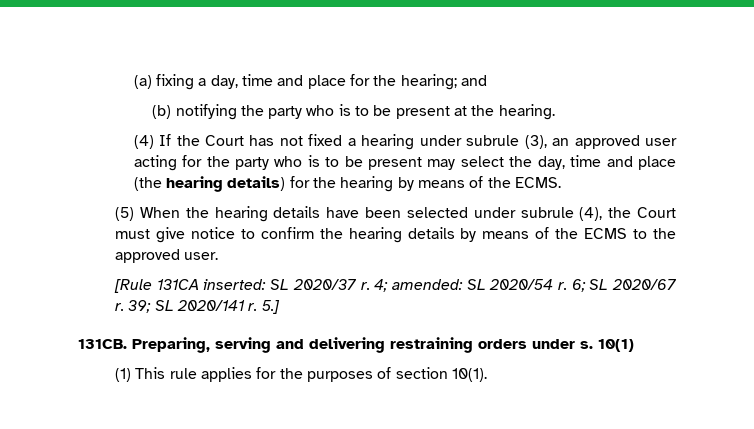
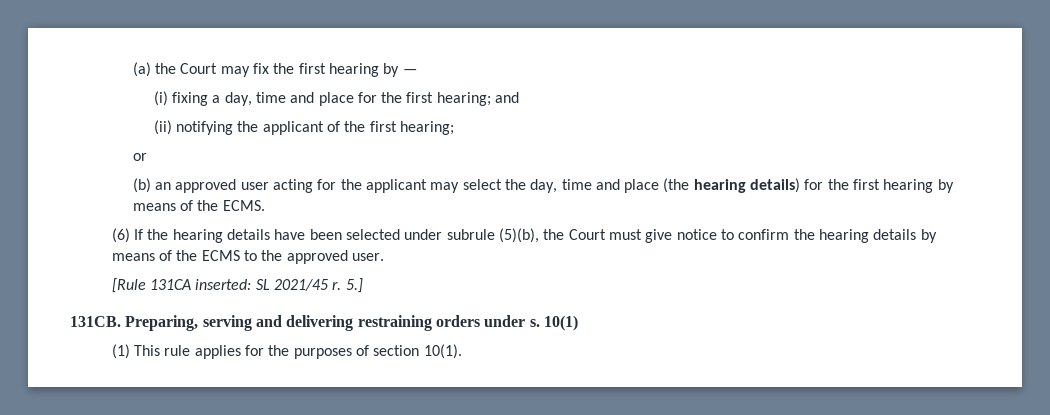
- (a) fixing a day, time and place for the hearing; and
+ (a) the Court may fix the first hearing by —
+ (i) fixing a day, time and place for the first hearing; and
- (b) notifying the party who is to be present at the hearing.
- (4) If the Court has not fixed a hearing under subrule (3), an approved user acting for the party who is to be present may select the day, time and place (the hearing details) for the hearing by means of the ECMS.
+ (ii) notifying the applicant of the first hearing;
+ or
+ (b) an approved user acting for the applicant may select the day, time and place (the hearing details) for the first hearing by means of the ECMS.
- (5) When the hearing details have been selected under subrule (4), the Court must give notice to confirm the hearing details by means of the ECMS to the approved user.
+ (6) If the hearing details have been selected under subrule (5)(b), the Court must give notice to confirm the hearing details by means of the ECMS to the approved user.
- [Rule 131CA inserted: SL 2020/37 r. 4; amended: SL 2020/54 r. 6; SL 2020/67 r. 39; SL 2020/141 r.
+ [Rule 131CA inserted: SL 2021/45 r.

